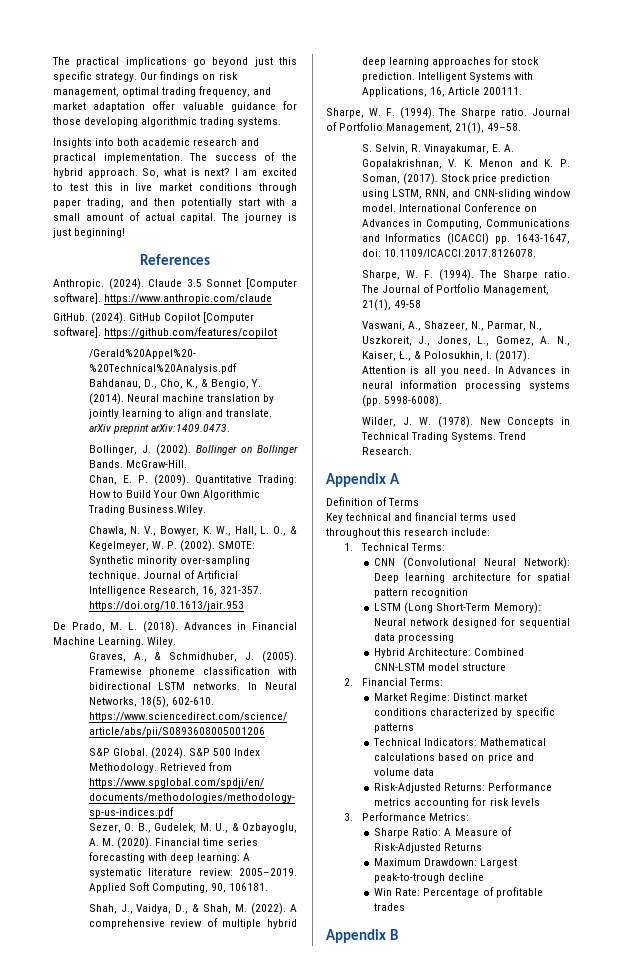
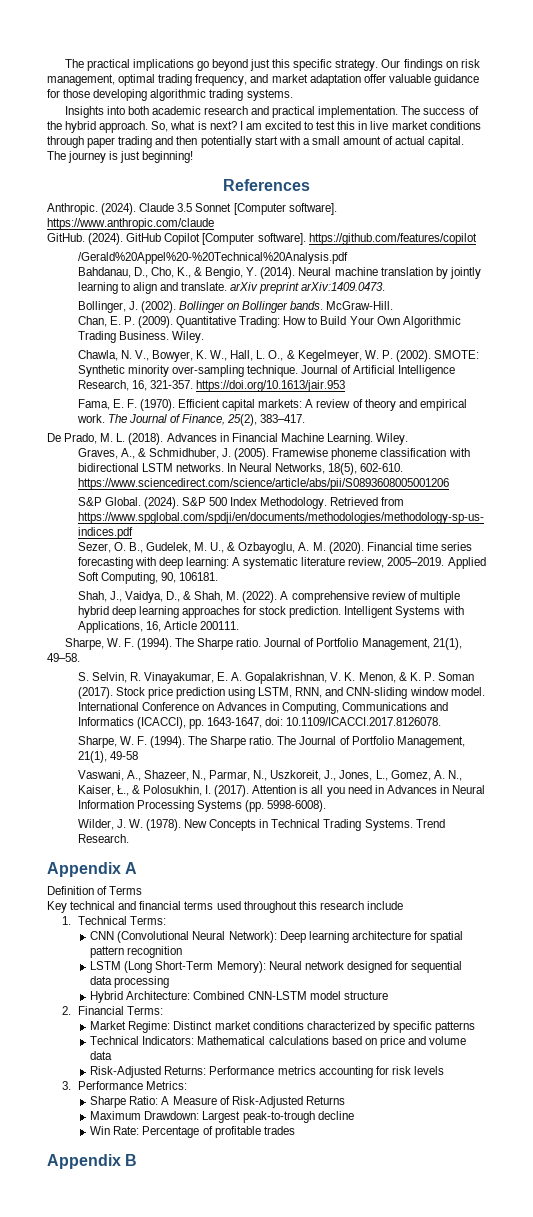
- I am excited to test this in live market conditions through paper trading, and then potentially start with a small amount of actual capital.
+ I am excited to test this in live market conditions through paper trading and then potentially start with a small amount of actual capital.
- Bollinger on Bollinger Bands.
+ Bollinger on Bollinger bands.
- Quantitative Trading: How to Build Your Own Algorithmic Trading Business.Wiley.
+ Quantitative Trading: How to Build Your Own Algorithmic Trading Business. Wiley.
+ Fama, E. F. (1970). Efficient capital markets: A review of theory and empirical work. The Journal of Finance, 25(2), 383–417.
- Financial time series forecasting with deep learning: A systematic literature review: 2005–2019.
+ Financial time series forecasting with deep learning: A systematic literature review, 2005–2019.
- S. Selvin, R. Vinayakumar, E. A. Gopalakrishnan, V. K. Menon and K. P. Soman, (2017).
+ S. Selvin, R. Vinayakumar, E. A. Gopalakrishnan, V. K. Menon, & K. P. Soman (2017).
- International Conference on Advances in Computing, Communications and Informatics (ICACCI) pp. 1643-1647, doi: 10.1109/ICACCI.2017.8126078.
+ International Conference on Advances in Computing, Communications and Informatics (ICACCI), pp. 1643-1647, doi: 10.1109/ICACCI.2017.8126078.
- Attention is all you need. In Advances in neural information processing systems (pp. 5998-6008).
+ Attention is all you need in Advances in Neural Information Processing Systems (pp. 5998-6008).
- Key technical and financial terms used throughout this research include:
+ Key technical and financial terms used throughout this research include

